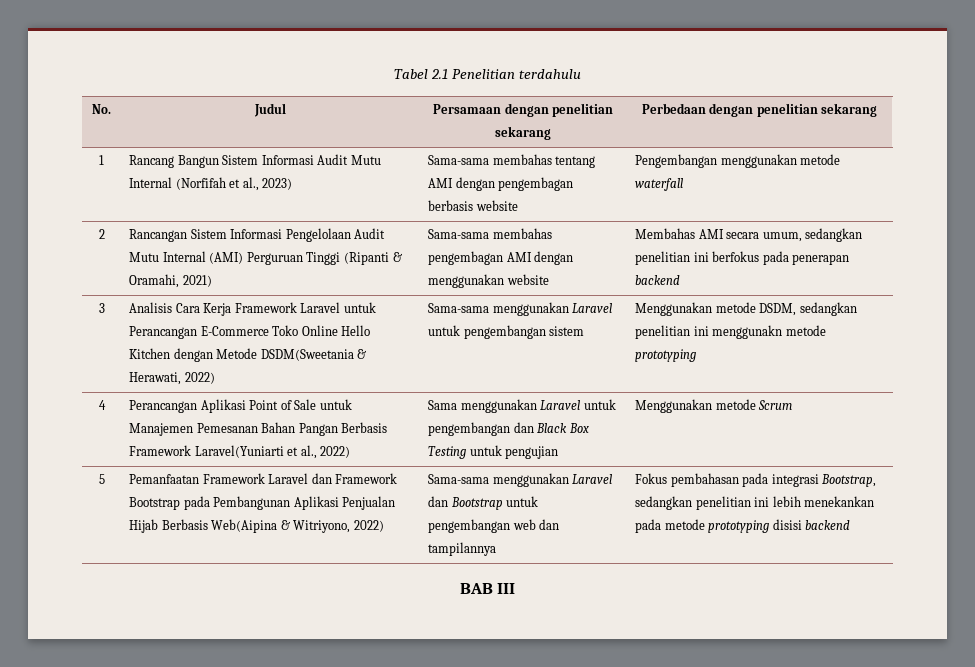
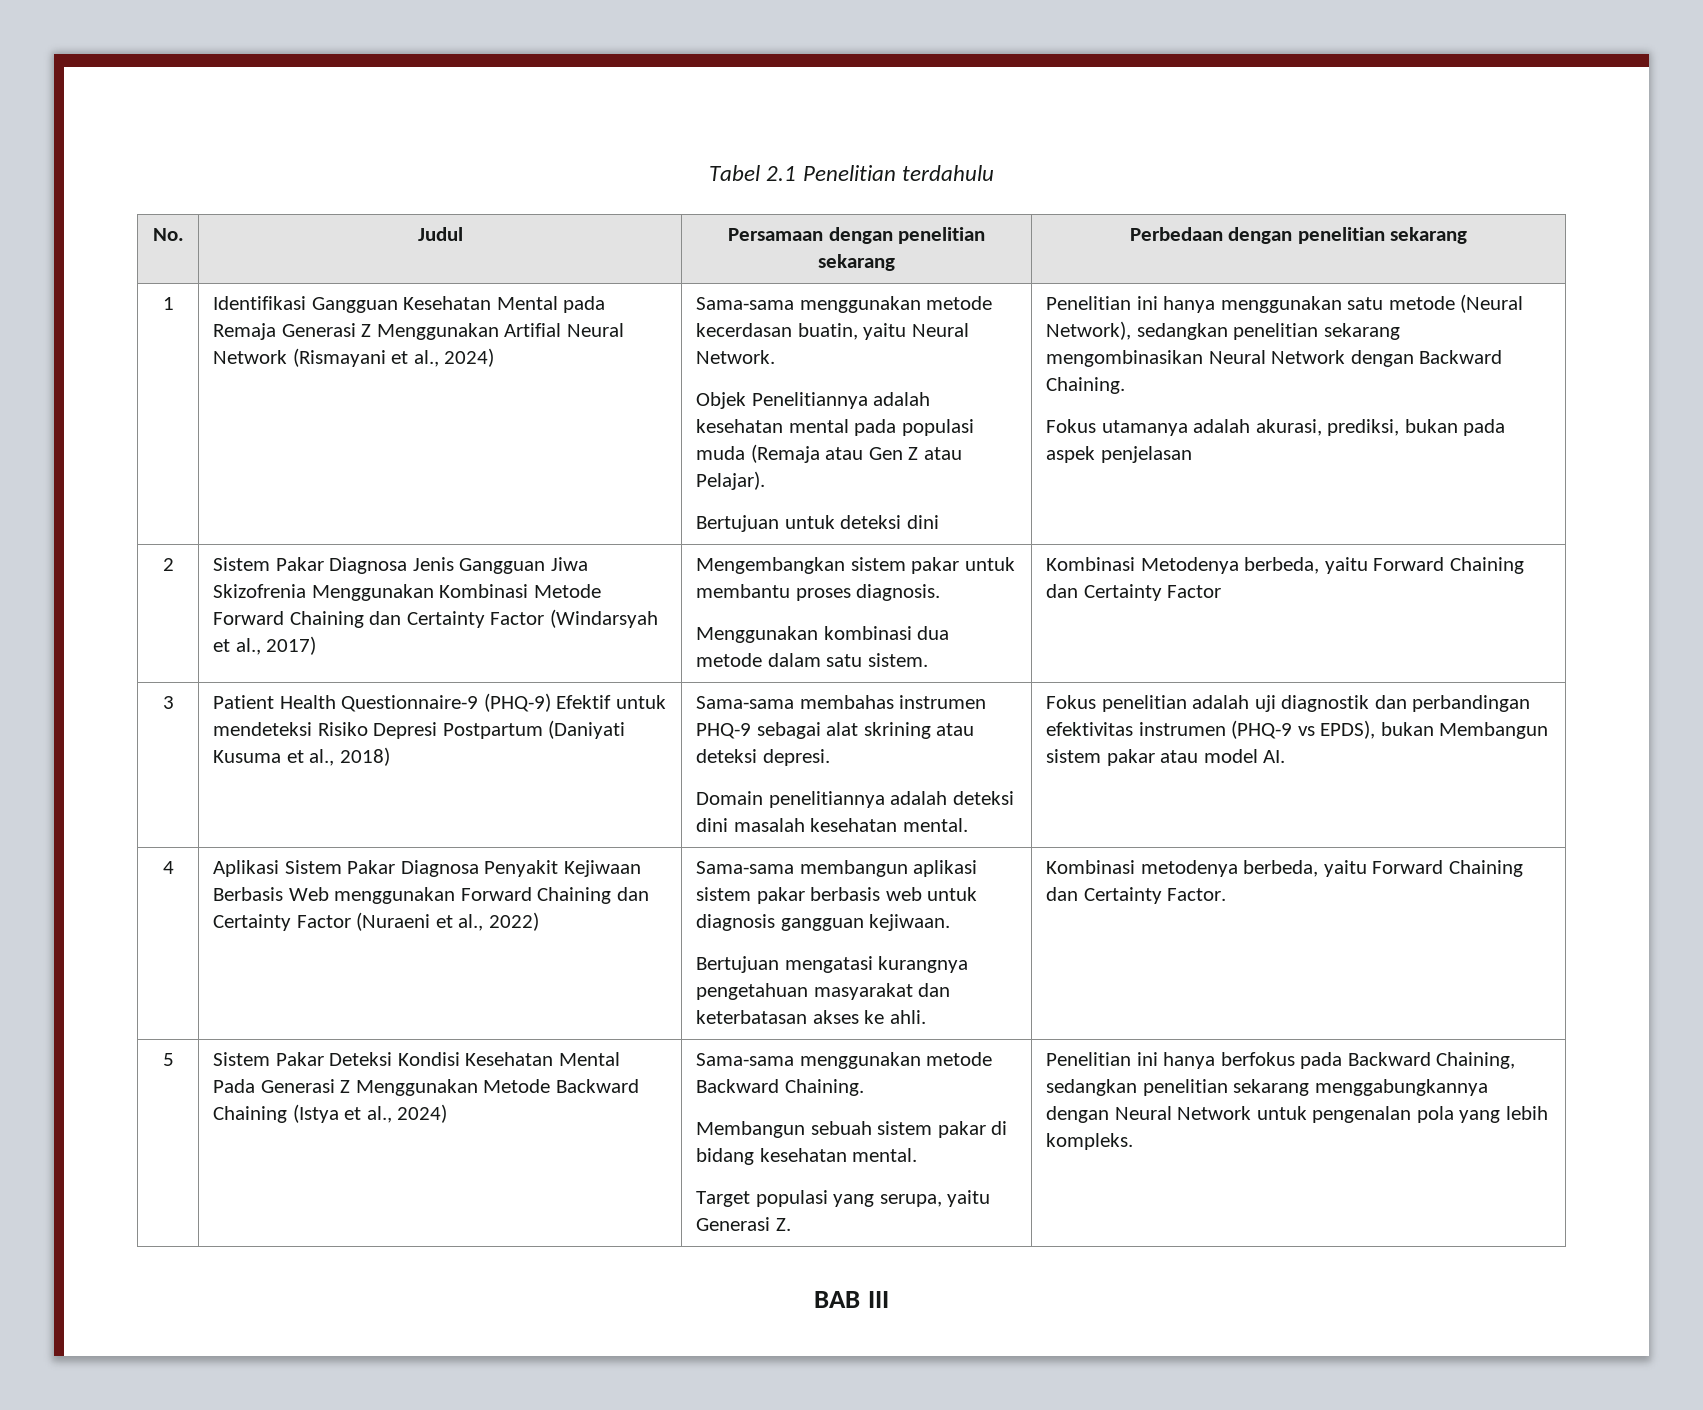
- Rancang Bangun Sistem Informasi Audit Mutu Internal (Norfifah et al., 2023) | Sama-sama membahas tentang AMI dengan pengembagan berbasis website | Pengembangan menggunakan metode waterfall
- 2 | Rancangan Sistem Informasi Pengelolaan Audit Mutu Internal (AMI) Perguruan Tinggi (Ripanti & Oramahi, 2021) | Sama-sama membahas pengembagan AMI dengan menggunakan website | Membahas AMI secara umum, sedangkan penelitian ini berfokus pada penerapan backend
- 3 | Analisis Cara Kerja Framework Laravel untuk Perancangan E-Commerce Toko Online Hello Kitchen dengan Metode DSDM(Sweetania & Herawati, 2022) | Sama-sama menggunakan Laravel untuk pengembangan sistem | Menggunakan metode DSDM, sedangkan penelitian ini menggunakn metode prototyping
- 4 | Perancangan Aplikasi Point of Sale untuk Manajemen Pemesanan Bahan Pangan Berbasis Framework Laravel(Yuniarti et al., 2022) | Sama menggunakan Laravel untuk pengembangan dan Black Box Testing untuk pengujian | Menggunakan metode Scrum
- 5 | Pemanfaatan Framework Laravel dan Framework Bootstrap pada Pembangunan Aplikasi Penjualan Hijab Berbasis Web(Aipina & Witriyono, 2022) | Sama-sama menggunakan Laravel dan Bootstrap untuk pengembangan web dan tampilannya | Fokus pembahasan pada integrasi Bootstrap, sedangkan penelitian ini lebih menekankan pada metode prototyping disisi backend
+ Identifikasi Gangguan Kesehatan Mental pada Remaja Generasi Z Menggunakan Artifial Neural Network (Rismayani et al., 2024) | Sama-sama menggunakan metode kecerdasan buatin, yaitu Neural Network.
+ Objek Penelitiannya adalah kesehatan mental pada populasi muda (Remaja atau Gen Z atau Pelajar).
+ Bertujuan untuk deteksi dini | Penelitian ini hanya menggunakan satu metode (Neural Network), sedangkan penelitian sekarang mengombinasikan Neural Network dengan Backward Chaining.
+ Fokus utamanya adalah akurasi, prediksi, bukan pada aspek penjelasan
+ 2 | Sistem Pakar Diagnosa Jenis Gangguan Jiwa Skizofrenia Menggunakan Kombinasi Metode Forward Chaining dan Certainty Factor (Windarsyah et al., 2017) | Mengembangkan sistem pakar untuk membantu proses diagnosis.
+ Menggunakan kombinasi dua metode dalam satu sistem. | Kombinasi Metodenya berbeda, yaitu Forward Chaining dan Certainty Factor
+ 3 | Patient Health Questionnaire-9 (PHQ-9) Efektif untuk mendeteksi Risiko Depresi Postpartum (Daniyati Kusuma et al., 2018) | Sama-sama membahas instrumen PHQ-9 sebagai alat skrining atau deteksi depresi.
+ Domain penelitiannya adalah deteksi dini masalah kesehatan mental. | Fokus penelitian adalah uji diagnostik dan perbandingan efektivitas instrumen (PHQ-9 vs EPDS), bukan Membangun sistem pakar atau model AI.
+ 4 | Aplikasi Sistem Pakar Diagnosa Penyakit Kejiwaan Berbasis Web menggunakan Forward Chaining dan Certainty Factor (Nuraeni et al., 2022) | Sama-sama membangun aplikasi sistem pakar berbasis web untuk diagnosis gangguan kejiwaan.
+ Bertujuan mengatasi kurangnya pengetahuan masyarakat dan keterbatasan akses ke ahli. | Kombinasi metodenya berbeda, yaitu Forward Chaining dan Certainty Factor.
+ 5 | Sistem Pakar Deteksi Kondisi Kesehatan Mental Pada Generasi Z Menggunakan Metode Backward Chaining (Istya et al., 2024) | Sama-sama menggunakan metode Backward Chaining.
+ Membangun sebuah sistem pakar di bidang kesehatan mental.
+ Target populasi yang serupa, yaitu Generasi Z. | Penelitian ini hanya berfokus pada Backward Chaining, sedangkan penelitian sekarang menggabungkannya dengan Neural Network untuk pengenalan pola yang lebih kompleks.

